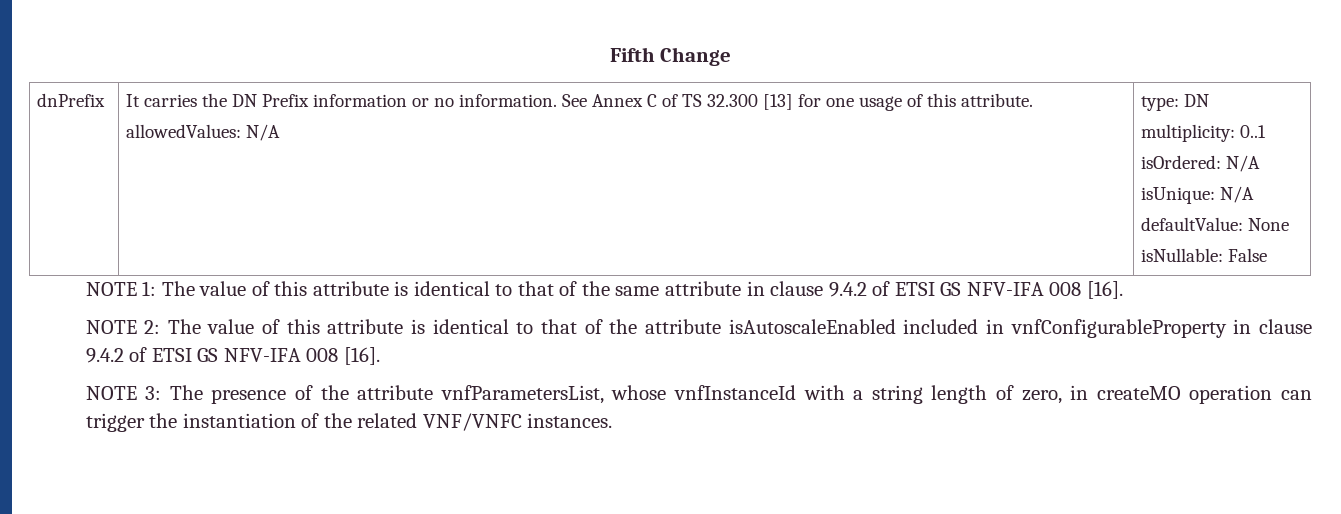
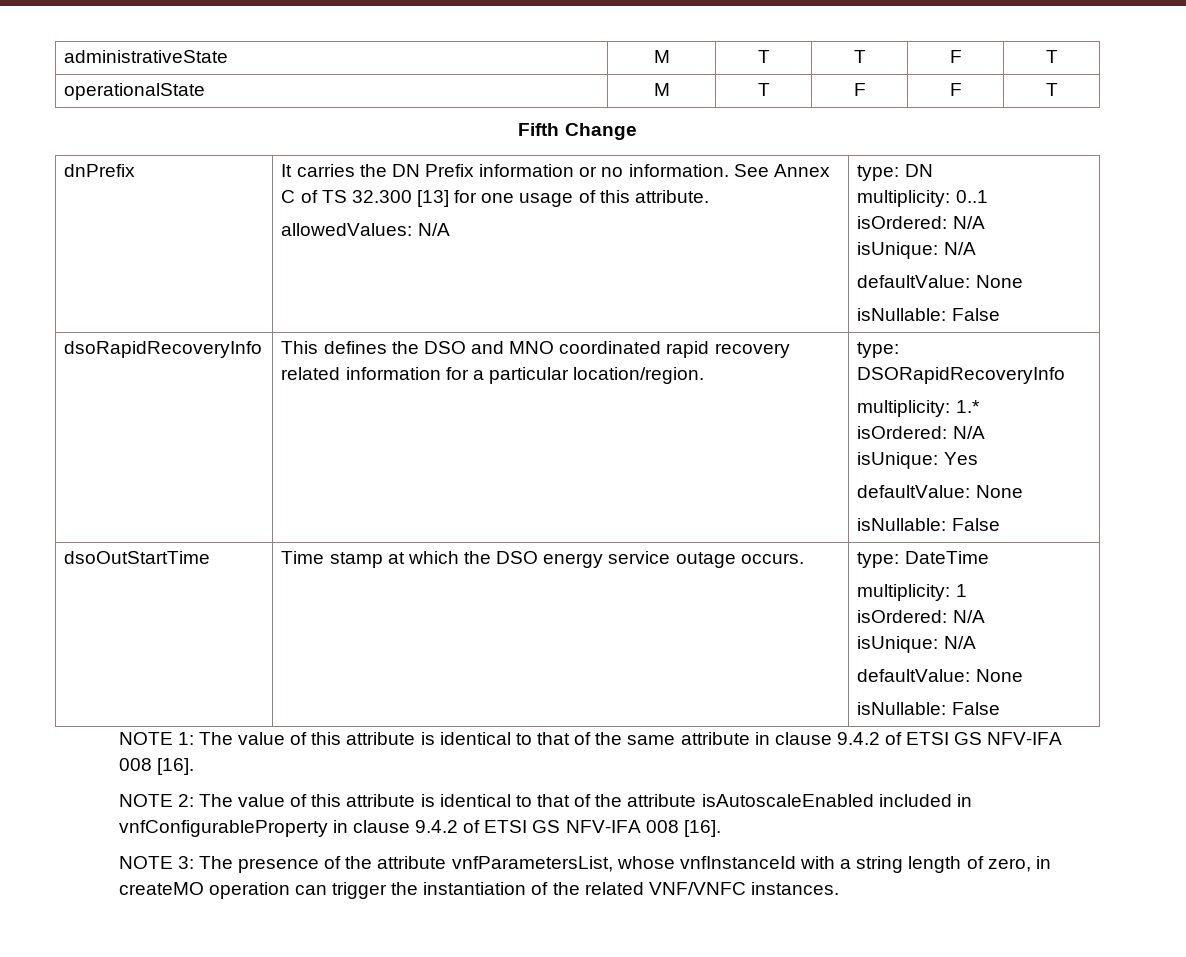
+ administrativeState | M | T | T | F | T
+ operationalState | M | T | F | F | T
+ dsoRapidRecoveryInfo | This defines the DSO and MNO coordinated rapid recovery related information for a particular location/region. | type: DSORapidRecoveryInfo
+ multiplicity: 1.*
+ isOrdered: N/A
+ isUnique: Yes
+ defaultValue: None
+ isNullable: False
+ dsoOutStartTime | Time stamp at which the DSO energy service outage occurs. | type: DateTime
+ multiplicity: 1
+ isOrdered: N/A
+ isUnique: N/A
+ defaultValue: None
+ isNullable: False

